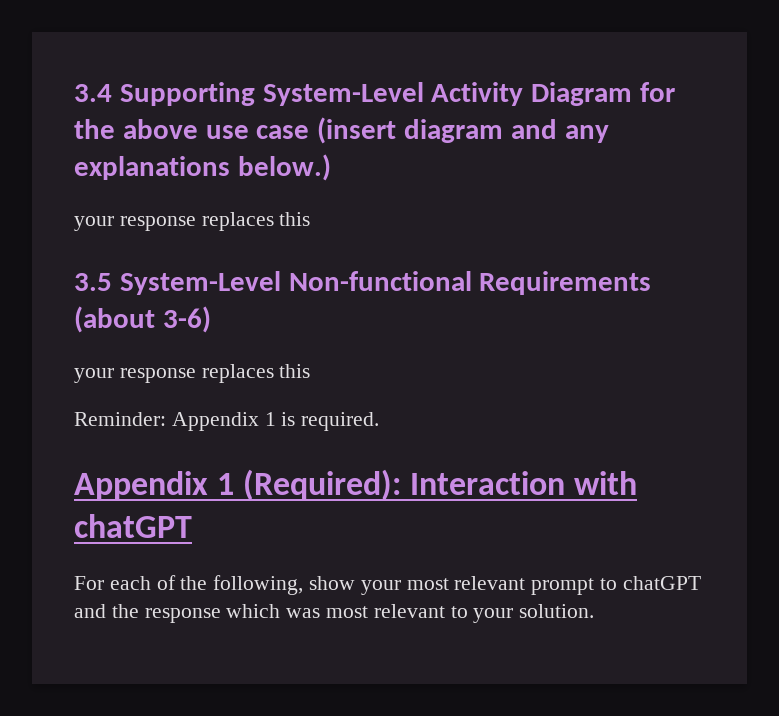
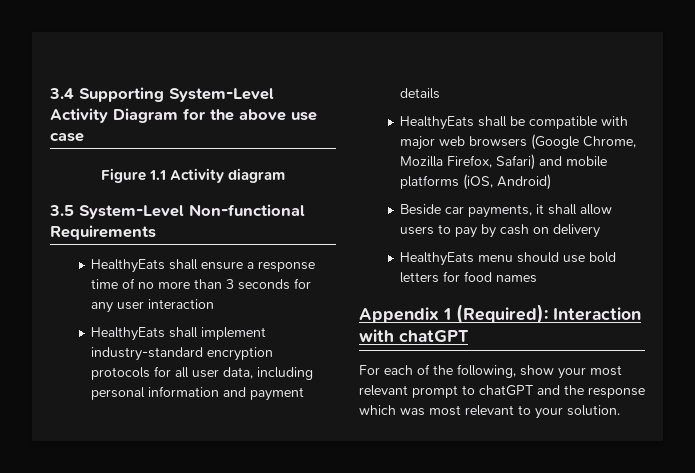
- 3.4 Supporting System-Level Activity Diagram for the above use case (insert diagram and any explanations below.)
- your response replaces this
- 3.5 System-Level Non-functional Requirements (about 3-6)
- your response replaces this
- Reminder: Appendix 1 is required.
+ 3.4 Supporting System-Level Activity Diagram for the above use case
+ Figure 1.1 Activity diagram
+ 3.5 System-Level Non-functional Requirements
+ HealthyEats shall ensure a response time of no more than 3 seconds for any user interaction
+ HealthyEats shall implement industry-standard encryption protocols for all user data, including personal information and payment details
+ HealthyEats shall be compatible with major web browsers (Google Chrome, Mozilla Firefox, Safari) and mobile platforms (iOS, Android)
+ Beside car payments, it shall allow users to pay by cash on delivery
+ HealthyEats menu should use bold letters for food names

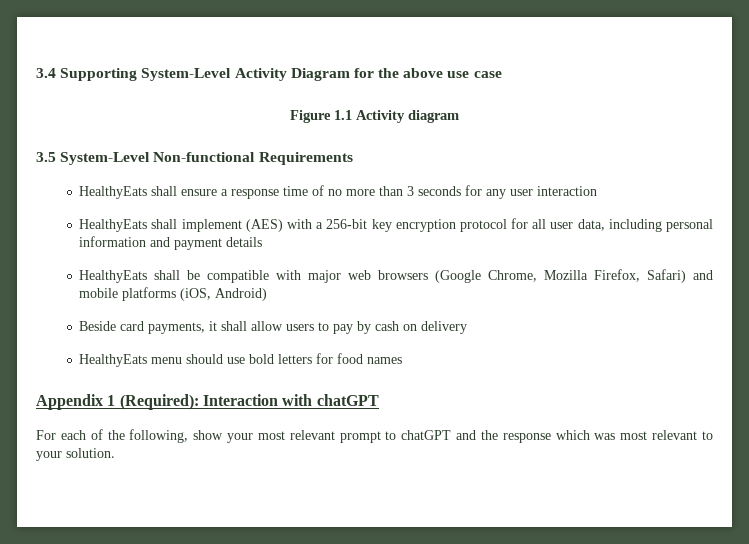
- HealthyEats shall implement industry-standard encryption protocols for all user data, including personal information and payment details
+ HealthyEats shall implement (AES) with a 256-bit key encryption protocol for all user data, including personal information and payment details
- Beside car payments, it shall allow users to pay by cash on delivery
+ Beside card payments, it shall allow users to pay by cash on delivery

